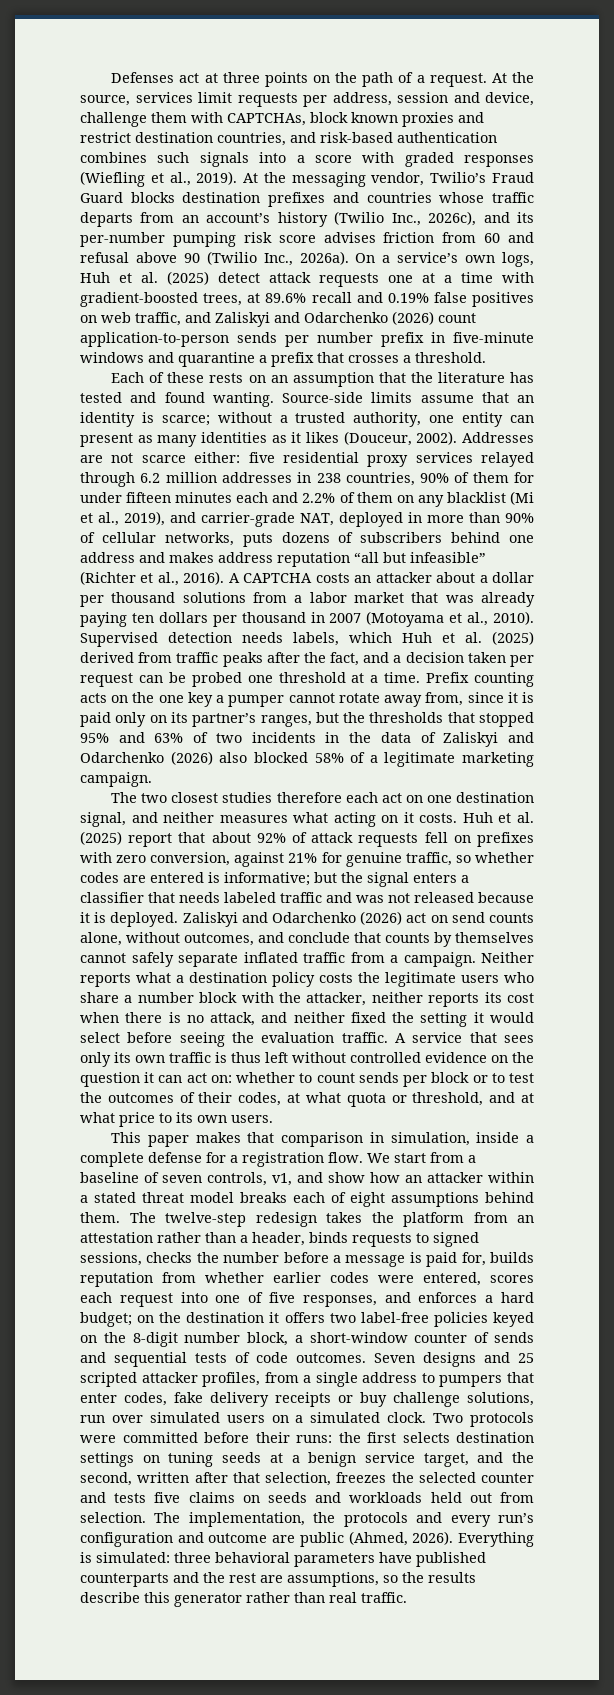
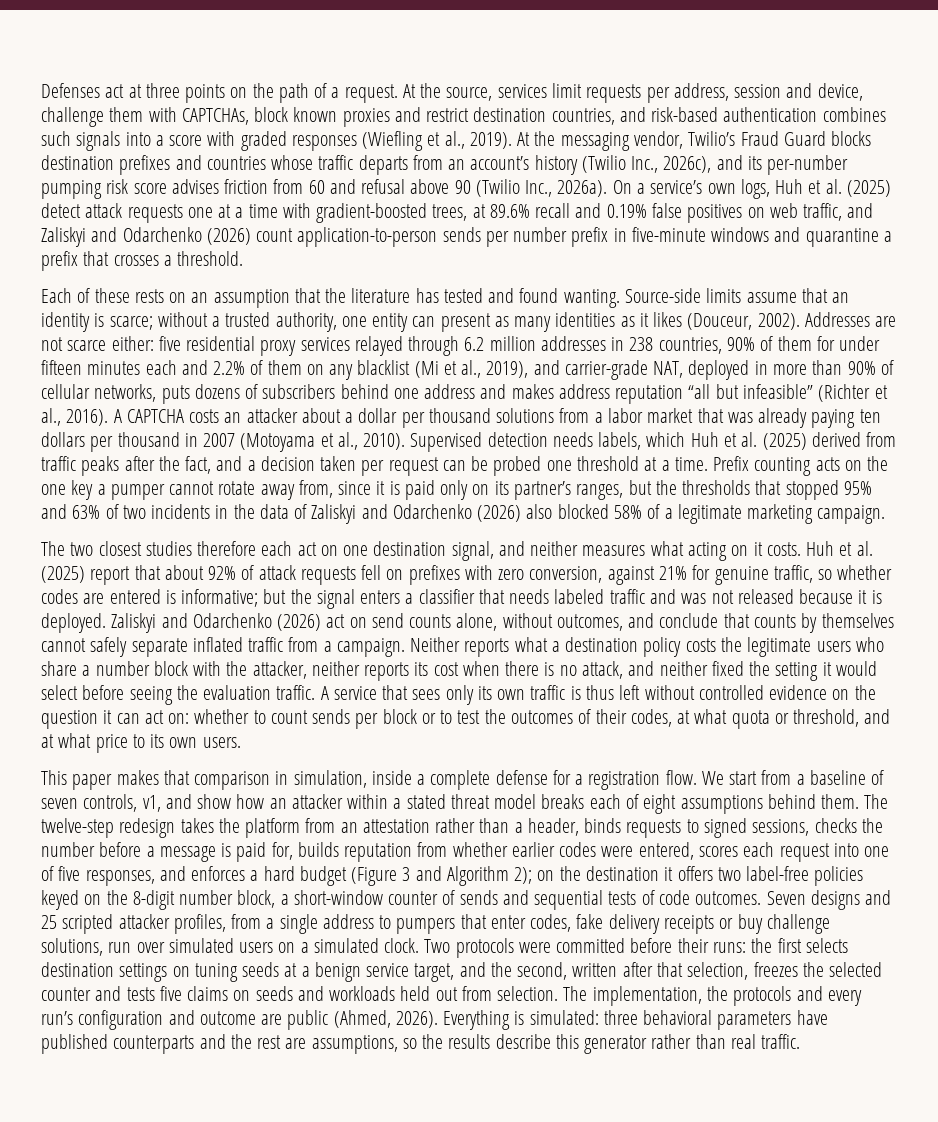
- The twelve-step redesign takes the platform from an attestation rather than a header, binds requests to signed sessions, checks the number before a message is paid for, builds reputation from whether earlier codes were entered, scores each request into one of five responses, and enforces a hard budget;
+ The twelve-step redesign takes the platform from an attestation rather than a header, binds requests to signed sessions, checks the number before a message is paid for, builds reputation from whether earlier codes were entered, scores each request into one of five responses, and enforces a hard budget (Figure 3 and Algorithm 2);

